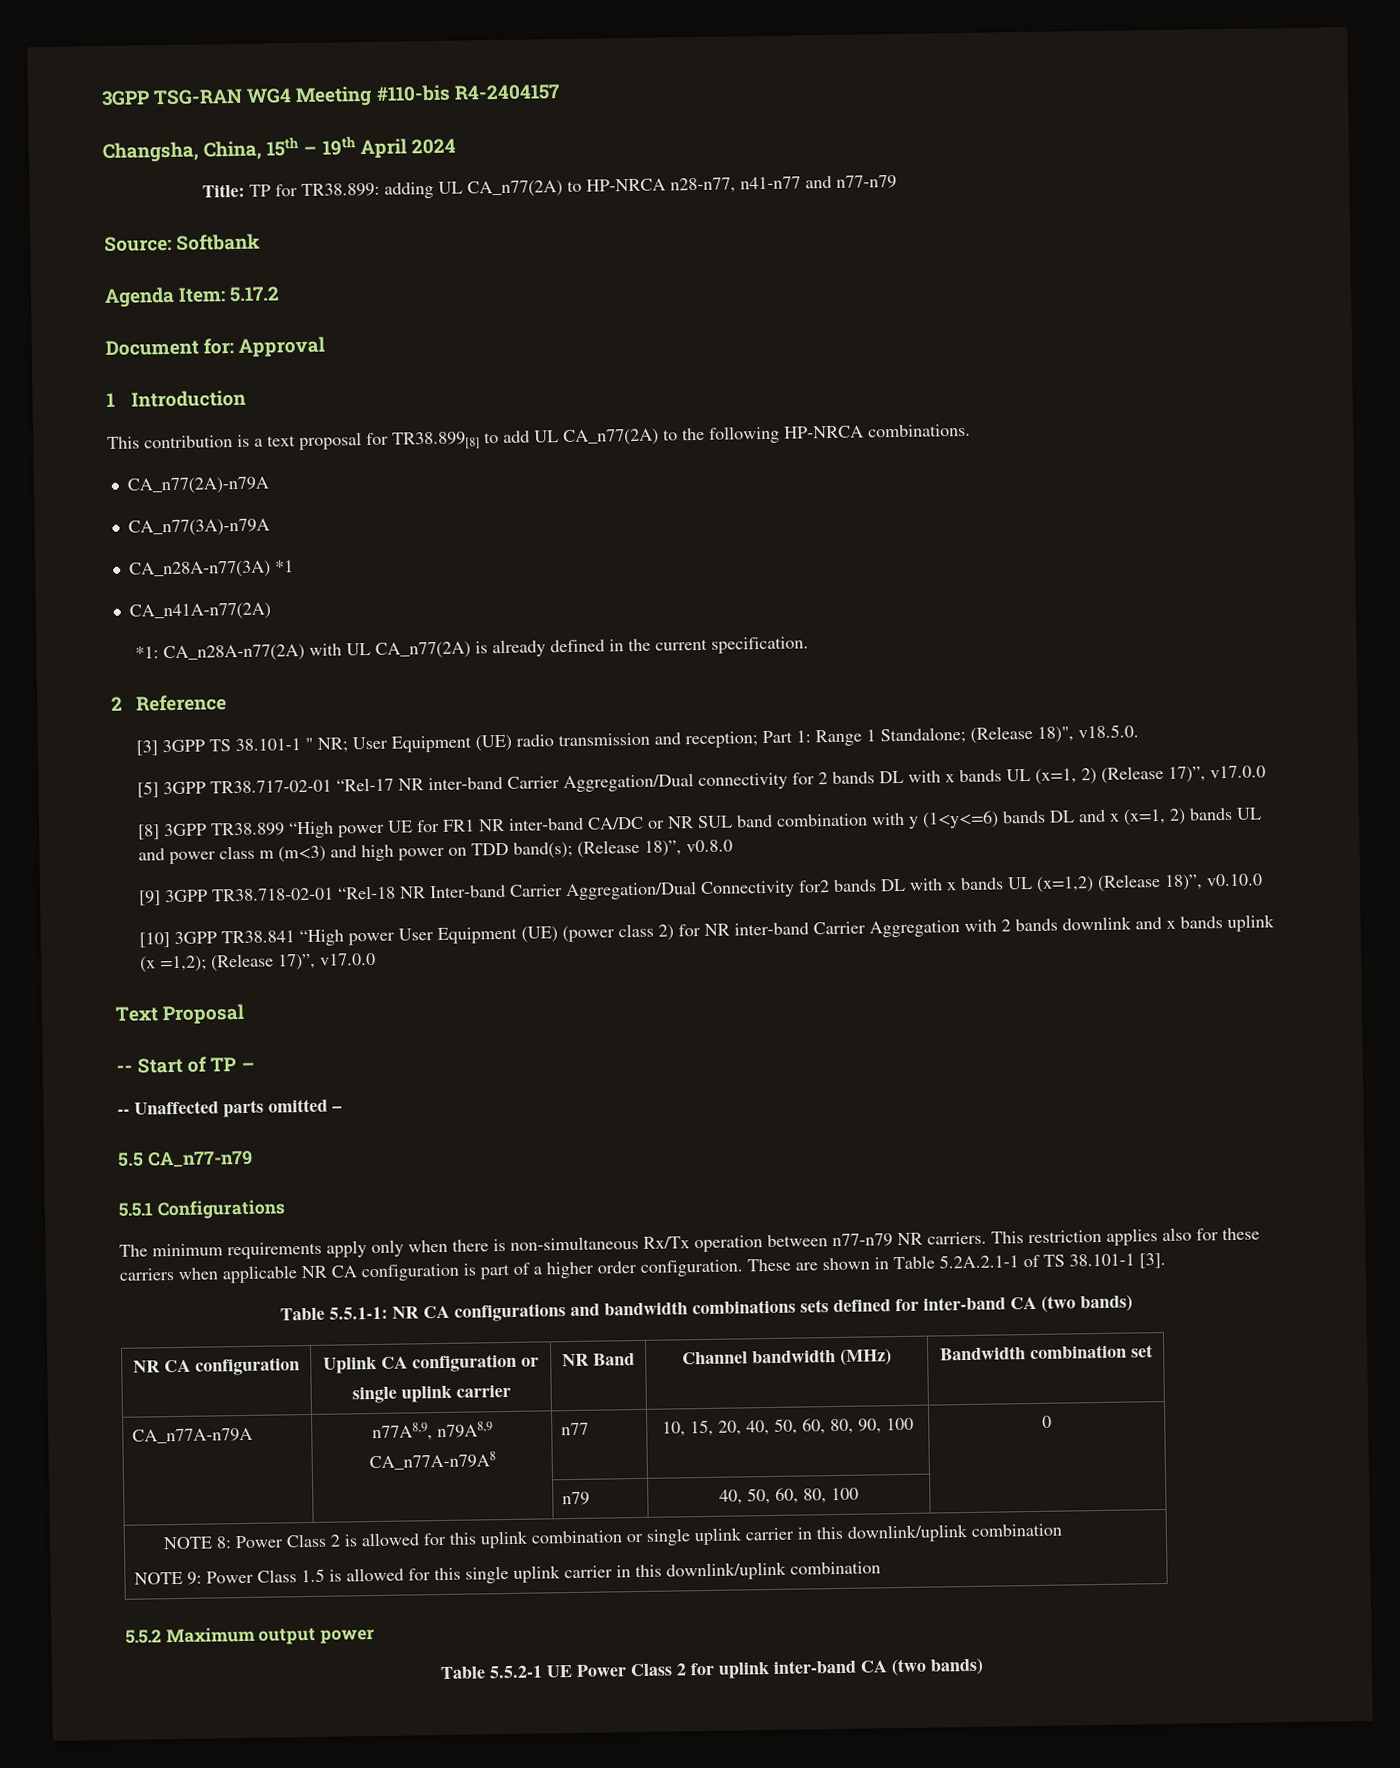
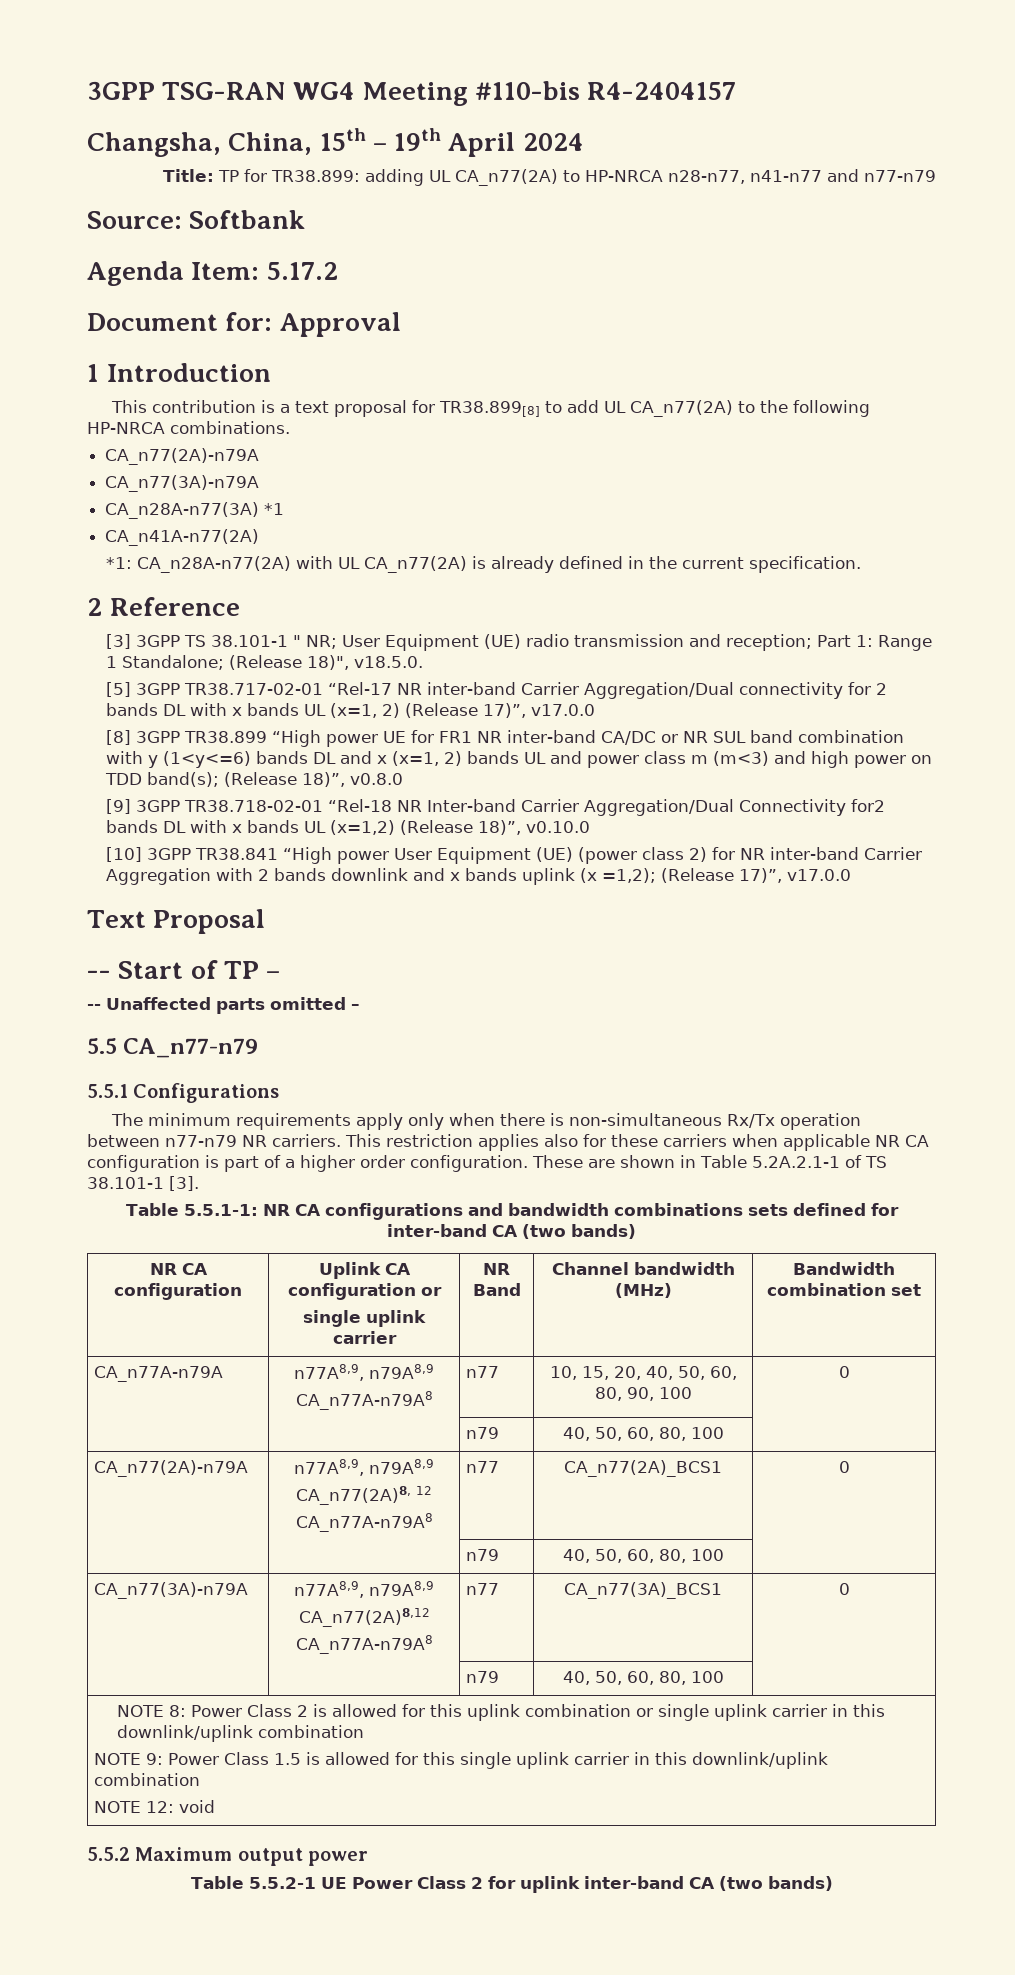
+ CA_n77(2A)-n79A | n77A8,9, n79A8,9
+ CA_n77(2A)8, 12
+ CA_n77A-n79A8 | n77 | CA_n77(2A)_BCS1 | 0
+ | | n79 | 40, 50, 60, 80, 100 |
+ CA_n77(3A)-n79A | n77A8,9, n79A8,9
+ CA_n77(2A)8,12
+ CA_n77A-n79A8 | n77 | CA_n77(3A)_BCS1 | 0
+ | | n79 | 40, 50, 60, 80, 100 |
  NOTE 8: Power Class 2 is allowed for this uplink combination or single uplink carrier in this downlink/uplink combination
  NOTE 9: Power Class 1.5 is allowed for this single uplink carrier in this downlink/uplink combination
+ NOTE 12: void

